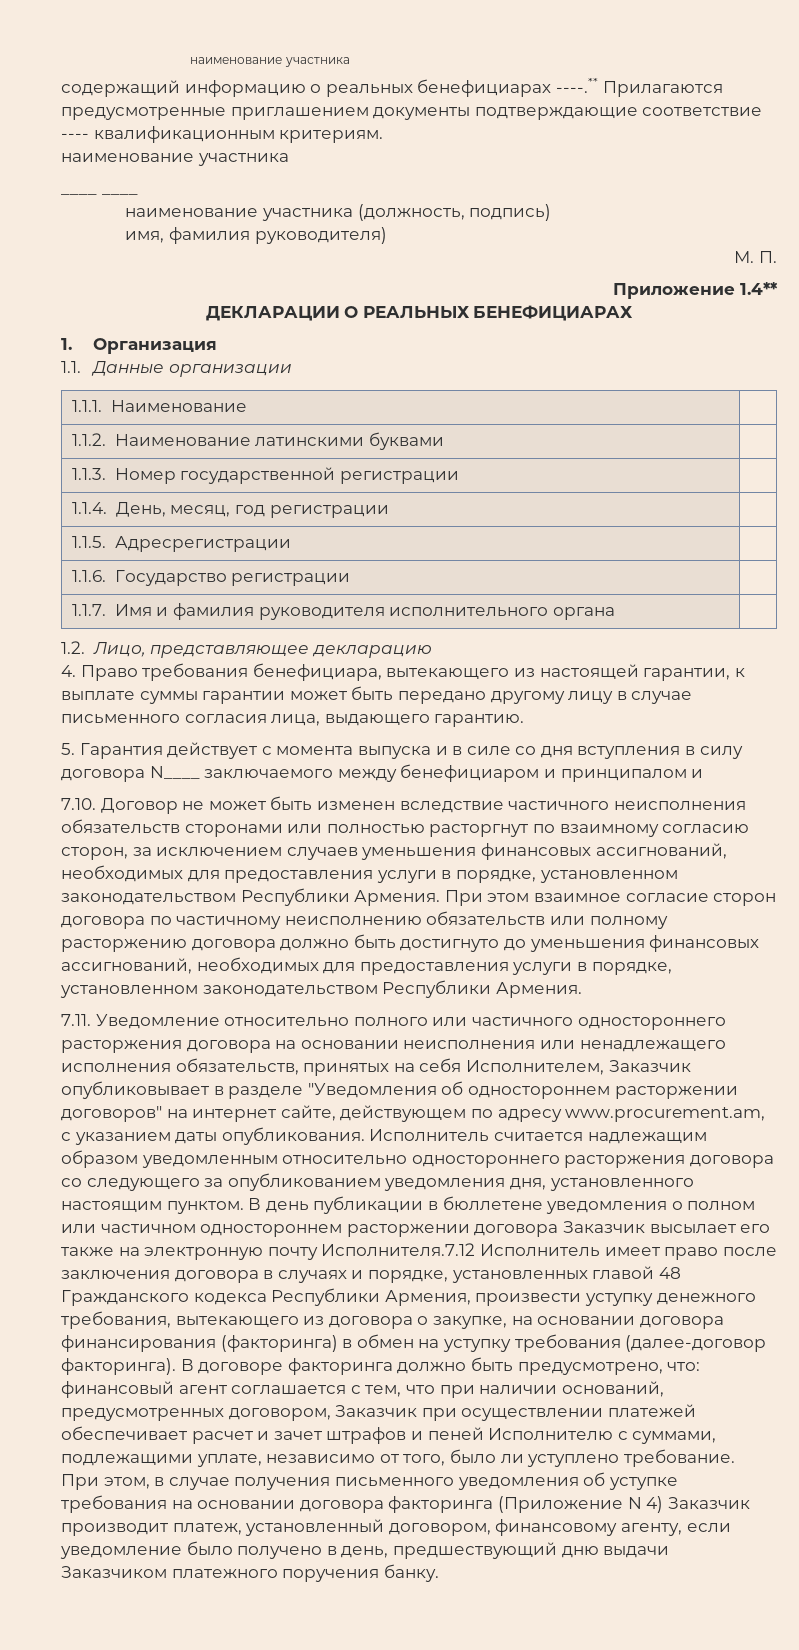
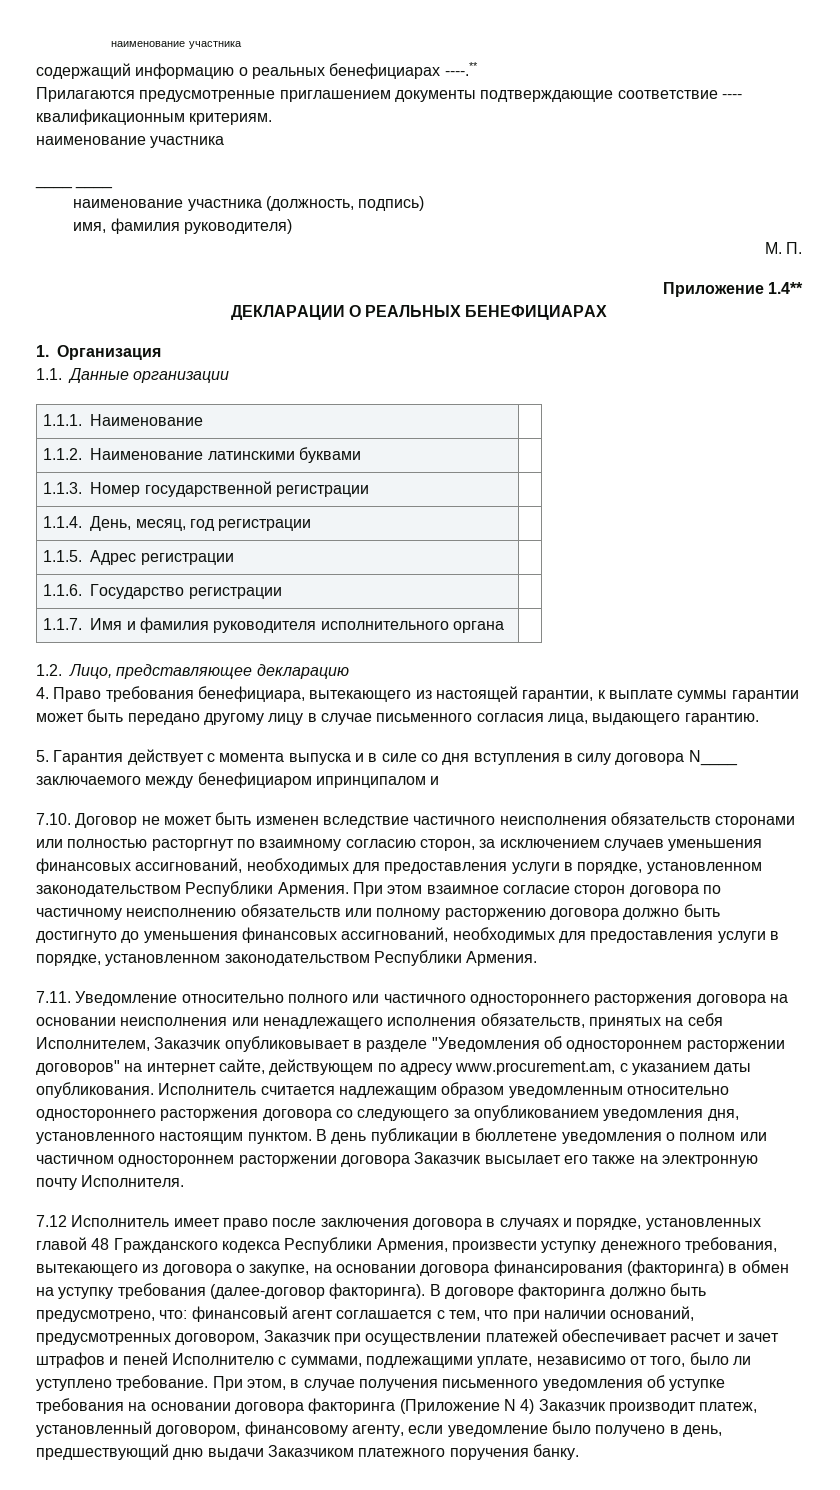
- содержащий информацию о реальных бенефициарах ----.** Прилагаются предусмотренные приглашением документы подтверждающие соответствие ---- квалификационным критериям.
+ содержащий информацию о реальных бенефициарах ----.**
+ Прилагаются предусмотренные приглашением документы подтверждающие соответствие ---- квалификационным критериям.
- 1.1.5. Адресрегистрации |
+ 1.1.5. Адрес регистрации |
- 5. Гарантия действует с момента выпуска и в силе со дня вступления в силу договора N____ заключаемого между бенефициаром и принципалом и
+ 5. Гарантия действует с момента выпуска и в силе со дня вступления в силу договора N____ заключаемого между бенефициаром ипринципалом и
- В день публикации в бюллетене уведомления о полном или частичном одностороннем расторжении договора Заказчик высылает его также на электронную почту Исполнителя.7.12 Исполнитель имеет право после заключения договора в случаях и порядке, установленных главой 48 Гражданского кодекса Республики Армения, произвести уступку денежного требования, вытекающего из договора о закупке, на основании договора финансирования (факторинга) в обмен на уступку требования (далее-договор факторинга).
+ В день публикации в бюллетене уведомления о полном или частичном одностороннем расторжении договора Заказчик высылает его также на электронную почту Исполнителя.
+ 7.12 Исполнитель имеет право после заключения договора в случаях и порядке, установленных главой 48 Гражданского кодекса Республики Армения, произвести уступку денежного требования, вытекающего из договора о закупке, на основании договора финансирования (факторинга) в обмен на уступку требования (далее-договор факторинга).

